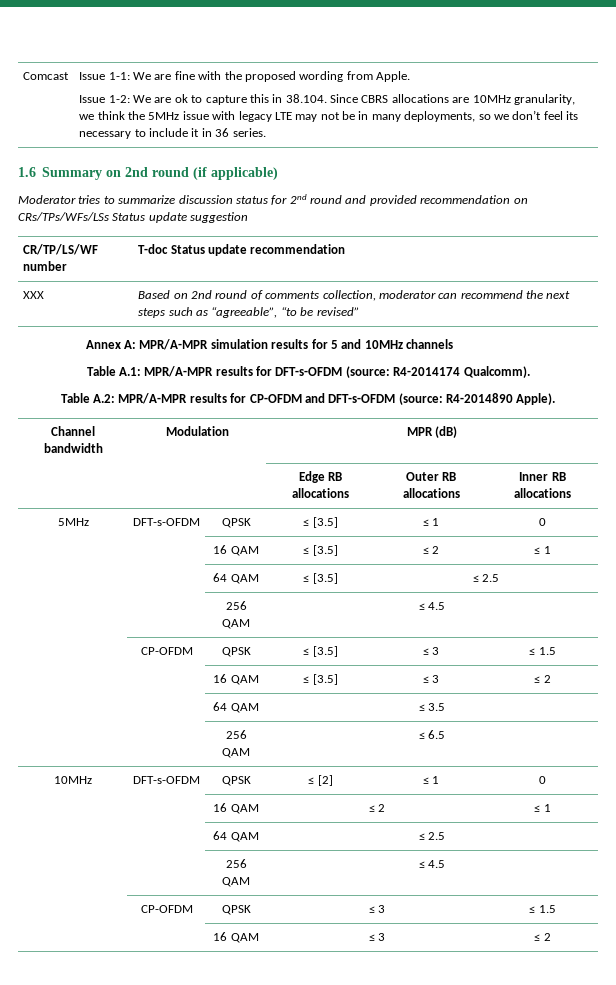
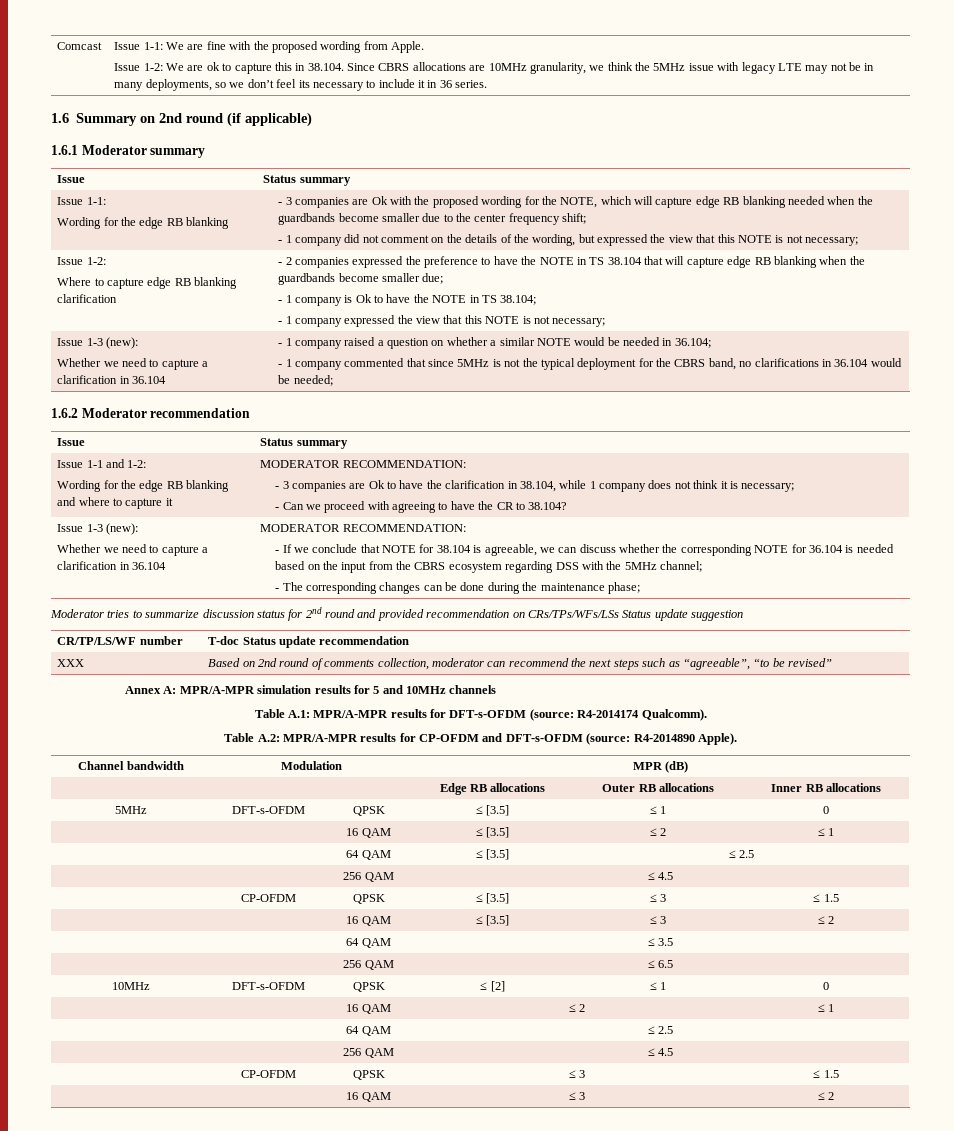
+ 1.6.1 Moderator summary
+ Issue | Status summary
+ Issue 1-1:
+ Wording for the edge RB blanking | - 3 companies are Ok with the proposed wording for the NOTE, which will capture edge RB blanking needed when the guardbands become smaller due to the center frequency shift;
+ - 1 company did not comment on the details of the wording, but expressed the view that this NOTE is not necessary;
+ Issue 1-2:
+ Where to capture edge RB blanking clarification | - 2 companies expressed the preference to have the NOTE in TS 38.104 that will capture edge RB blanking when the guardbands become smaller due;
+ - 1 company is Ok to have the NOTE in TS 38.104;
+ - 1 company expressed the view that this NOTE is not necessary;
+ Issue 1-3 (new):
+ Whether we need to capture a clarification in 36.104 | - 1 company raised a question on whether a similar NOTE would be needed in 36.104;
+ - 1 company commented that since 5MHz is not the typical deployment for the CBRS band, no clarifications in 36.104 would be needed;
+ 1.6.2 Moderator recommendation
+ Issue | Status summary
+ Issue 1-1 and 1-2:
+ Wording for the edge RB blanking and where to capture it | MODERATOR RECOMMENDATION:
+ - 3 companies are Ok to have the clarification in 38.104, while 1 company does not think it is necessary;
+ - Can we proceed with agreeing to have the CR to 38.104?
+ Issue 1-3 (new):
+ Whether we need to capture a clarification in 36.104 | MODERATOR RECOMMENDATION:
+ - If we conclude that NOTE for 38.104 is agreeable, we can discuss whether the corresponding NOTE for 36.104 is needed based on the input from the CBRS ecosystem regarding DSS with the 5MHz channel;
+ - The corresponding changes can be done during the maintenance phase;

